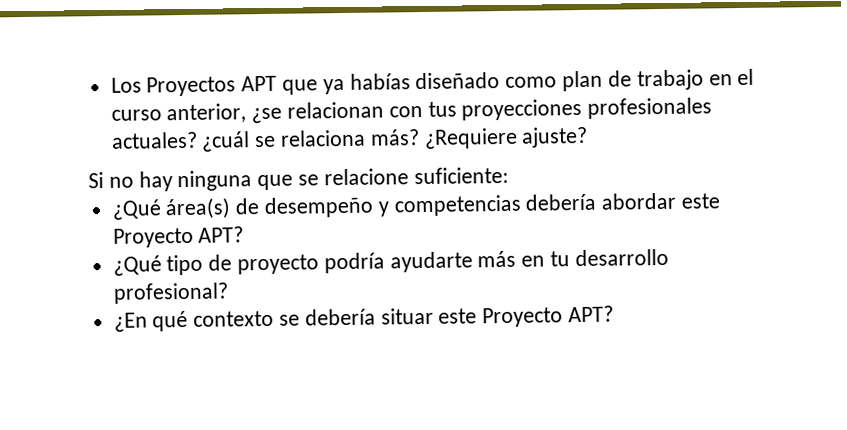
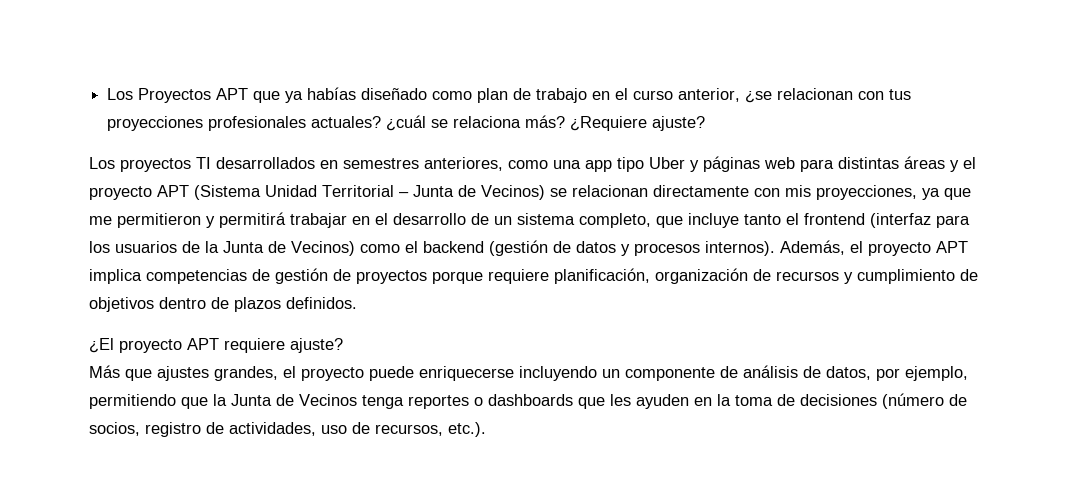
- Si no hay ninguna que se relacione suficiente:
- ¿Qué área(s) de desempeño y competencias debería abordar este Proyecto APT?
- ¿Qué tipo de proyecto podría ayudarte más en tu desarrollo profesional?
- ¿En qué contexto se debería situar este Proyecto APT?
+ Los proyectos TI desarrollados en semestres anteriores, como una app tipo Uber y páginas web para distintas áreas y el proyecto APT (Sistema Unidad Territorial – Junta de Vecinos) se relacionan directamente con mis proyecciones, ya que me permitieron y permitirá trabajar en el desarrollo de un sistema completo, que incluye tanto el frontend (interfaz para los usuarios de la Junta de Vecinos) como el backend (gestión de datos y procesos internos). Además, el proyecto APT implica competencias de gestión de proyectos porque requiere planificación, organización de recursos y cumplimiento de objetivos dentro de plazos definidos.
+ ¿El proyecto APT requiere ajuste?
+ Más que ajustes grandes, el proyecto puede enriquecerse incluyendo un componente de análisis de datos, por ejemplo, permitiendo que la Junta de Vecinos tenga reportes o dashboards que les ayuden en la toma de decisiones (número de socios, registro de actividades, uso de recursos, etc.).

